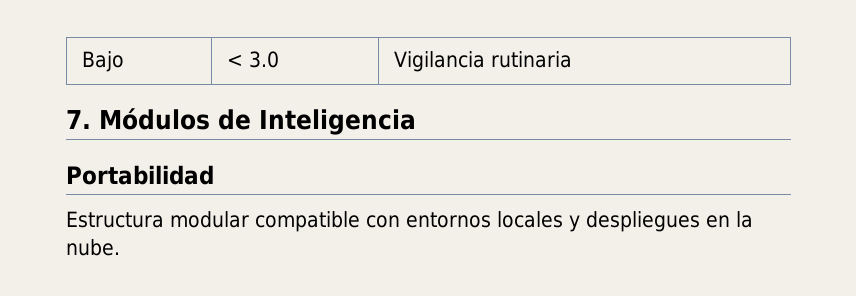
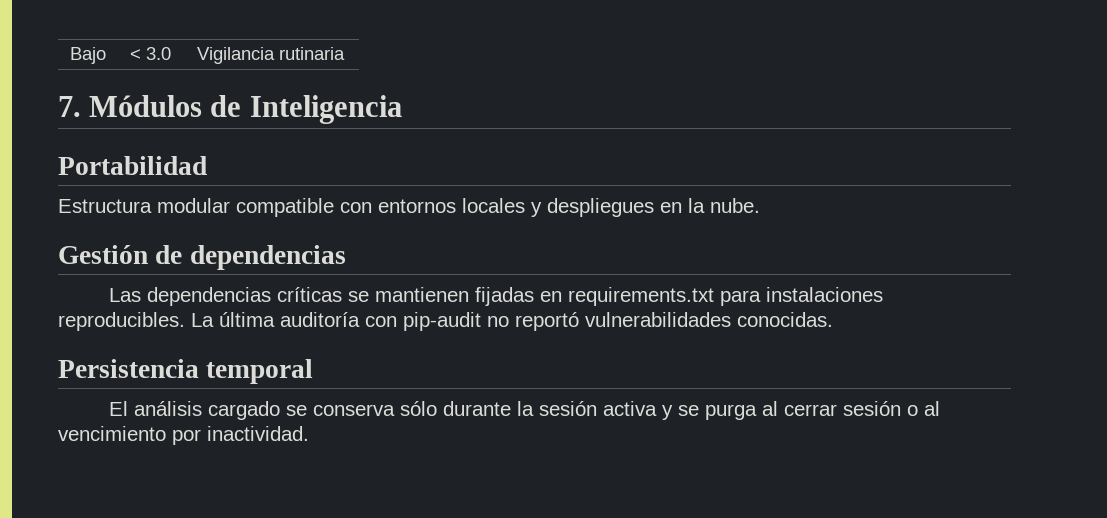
+ Gestión de dependencias
+ Las dependencias críticas se mantienen fijadas en requirements.txt para instalaciones reproducibles. La última auditoría con pip-audit no reportó vulnerabilidades conocidas.
+ Persistencia temporal
+ El análisis cargado se conserva sólo durante la sesión activa y se purga al cerrar sesión o al vencimiento por inactividad.

